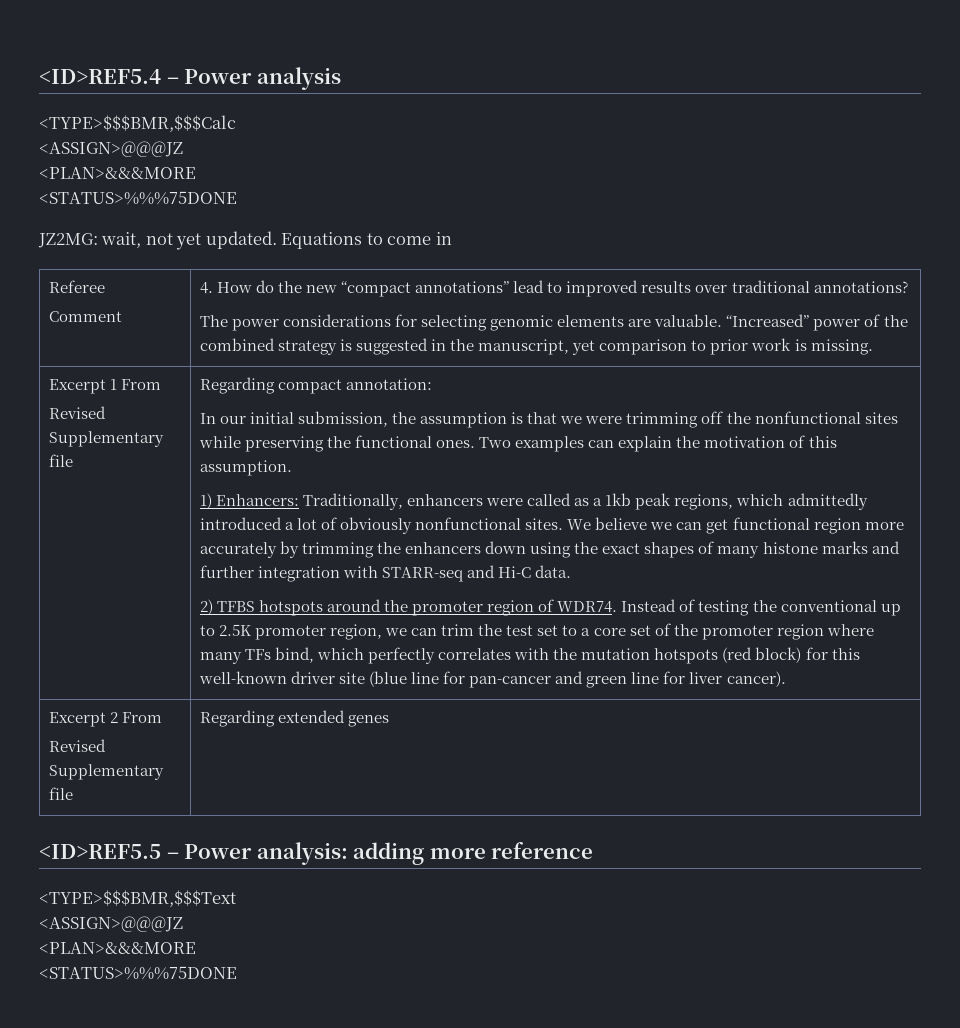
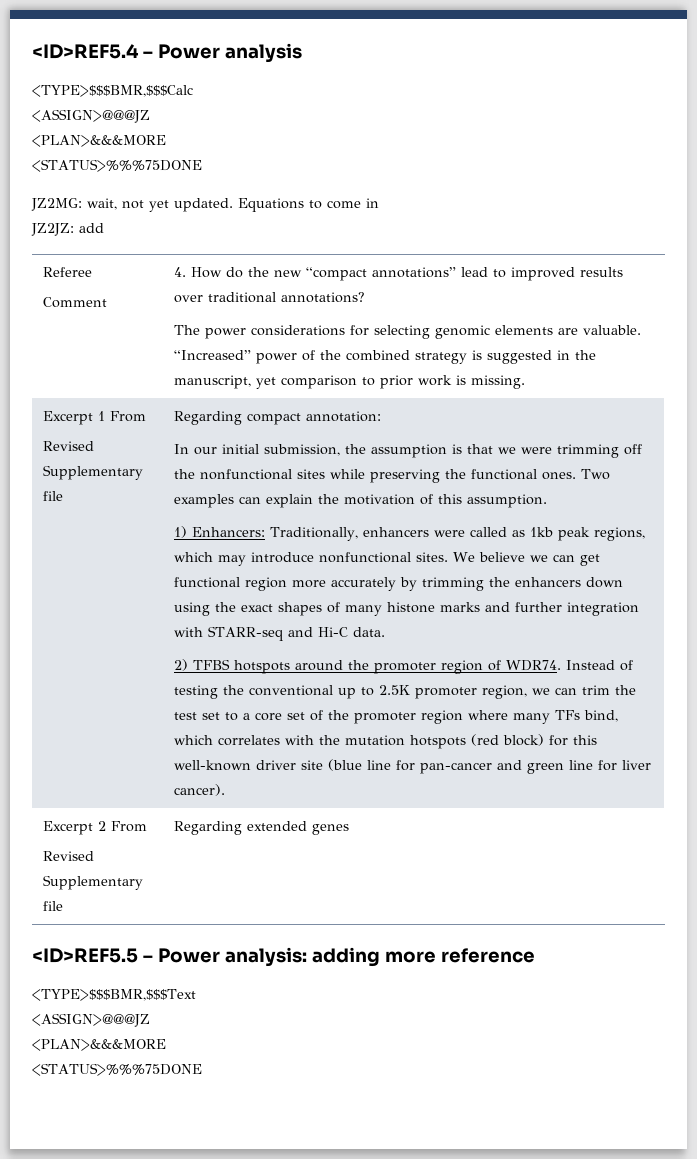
+ JZ2JZ: add
- 1) Enhancers: Traditionally, enhancers were called as a 1kb peak regions, which admittedly introduced a lot of obviously nonfunctional sites.
+ 1) Enhancers: Traditionally, enhancers were called as 1kb peak regions, which may introduce nonfunctional sites.
- Instead of testing the conventional up to 2.5K promoter region, we can trim the test set to a core set of the promoter region where many TFs bind, which perfectly correlates with the mutation hotspots (red block) for this well-known driver site (blue line for pan-cancer and green line for liver cancer).
+ Instead of testing the conventional up to 2.5K promoter region, we can trim the test set to a core set of the promoter region where many TFs bind, which correlates with the mutation hotspots (red block) for this well-known driver site (blue line for pan-cancer and green line for liver cancer).

